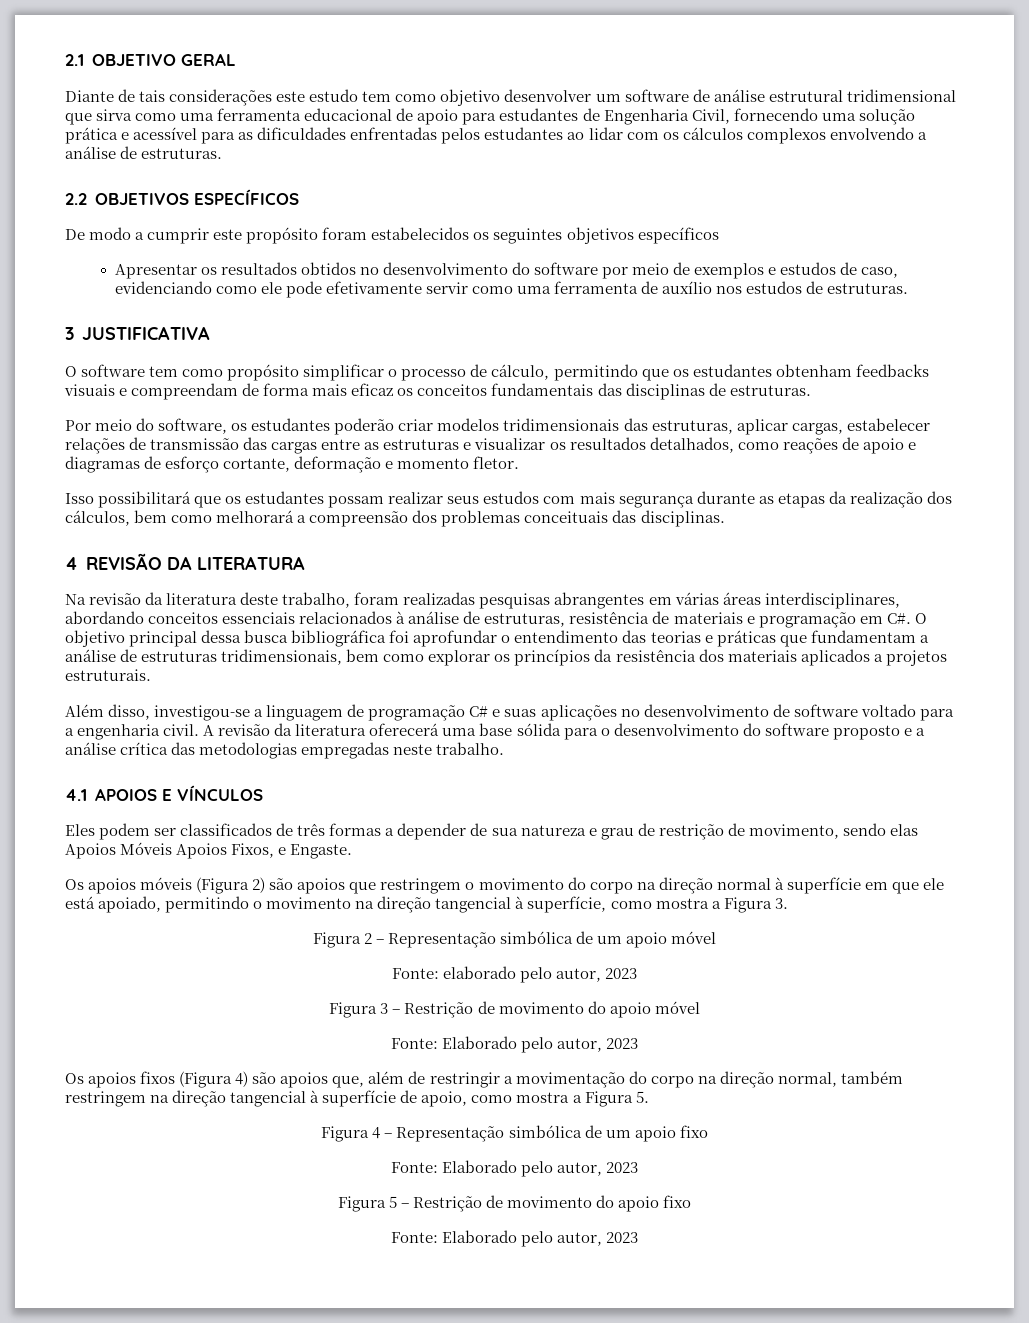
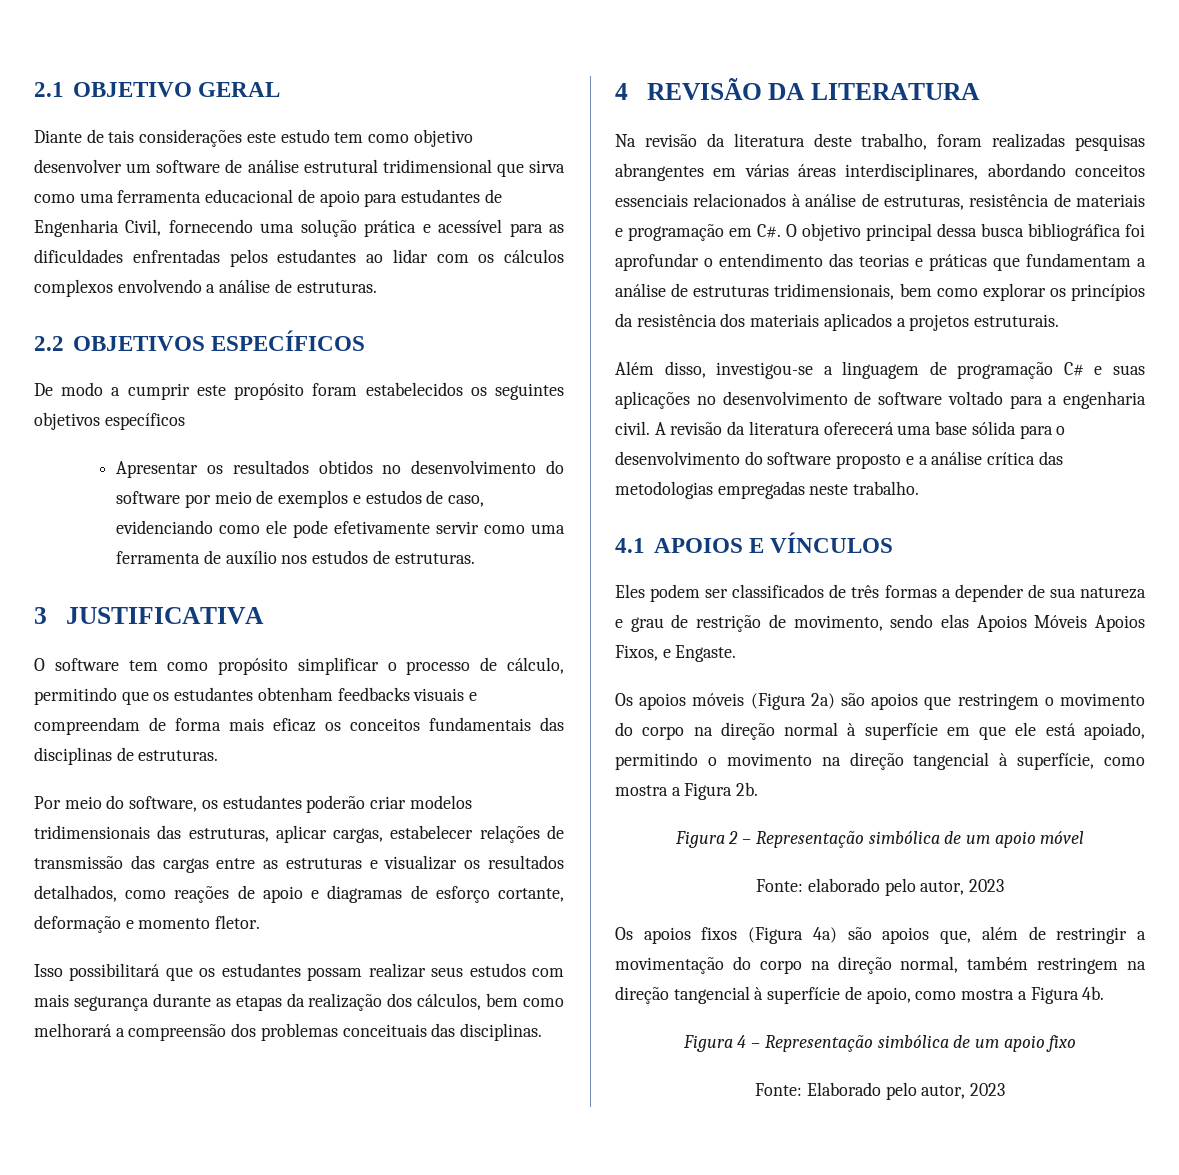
- Os apoios móveis (Figura 2) são apoios que restringem o movimento do corpo na direção normal à superfície em que ele está apoiado, permitindo o movimento na direção tangencial à superfície, como mostra a Figura 3.
+ Os apoios móveis (Figura 2a) são apoios que restringem o movimento do corpo na direção normal à superfície em que ele está apoiado, permitindo o movimento na direção tangencial à superfície, como mostra a Figura 2b.
- Figura 3 – Restrição de movimento do apoio móvel
- Fonte: Elaborado pelo autor, 2023
- Os apoios fixos (Figura 4) são apoios que, além de restringir a movimentação do corpo na direção normal, também restringem na direção tangencial à superfície de apoio, como mostra a Figura 5.
+ Os apoios fixos (Figura 4a) são apoios que, além de restringir a movimentação do corpo na direção normal, também restringem na direção tangencial à superfície de apoio, como mostra a Figura 4b.
- Figura 5 – Restrição de movimento do apoio fixo
- Fonte: Elaborado pelo autor, 2023

